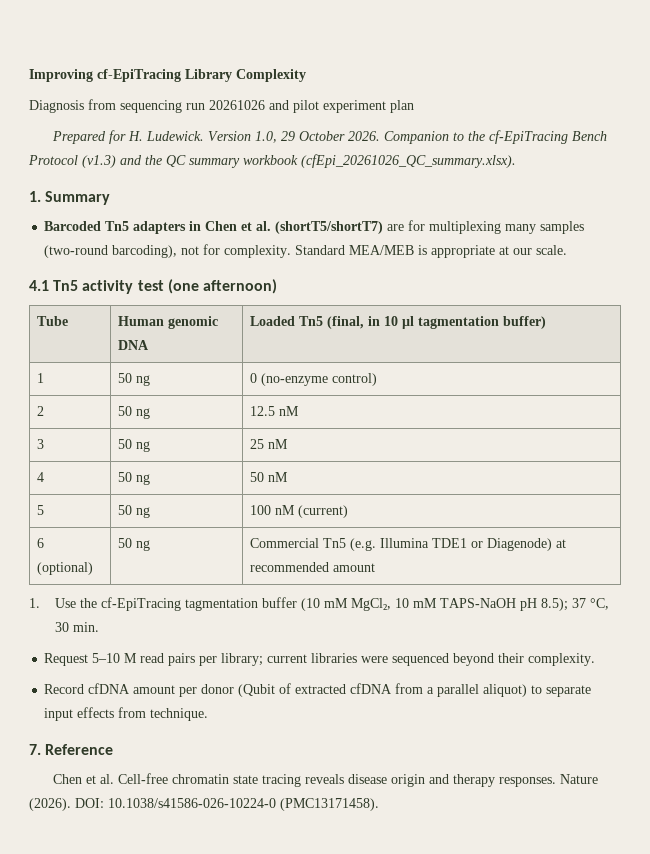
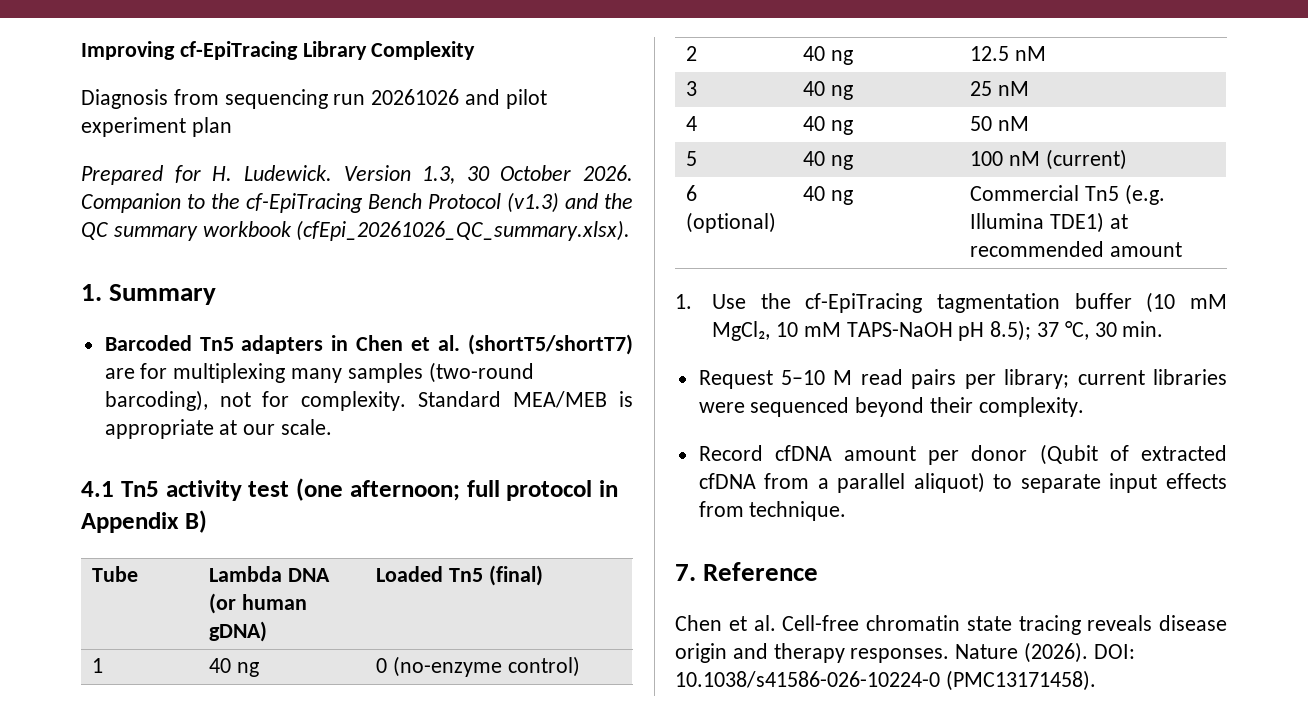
- Version 1.0, 29 October 2026.
+ Version 1.3, 30 October 2026.
- 4.1 Tn5 activity test (one afternoon)
+ 4.1 Tn5 activity test (one afternoon; full protocol in Appendix B)
- Tube | Human genomic DNA | Loaded Tn5 (final, in 10 µl tagmentation buffer)
+ Tube | Lambda DNA (or human gDNA) | Loaded Tn5 (final)
- 1 | 50 ng | 0 (no-enzyme control)
+ 1 | 40 ng | 0 (no-enzyme control)
- 2 | 50 ng | 12.5 nM
+ 2 | 40 ng | 12.5 nM
- 3 | 50 ng | 25 nM
+ 3 | 40 ng | 25 nM
- 4 | 50 ng | 50 nM
+ 4 | 40 ng | 50 nM
- 5 | 50 ng | 100 nM (current)
+ 5 | 40 ng | 100 nM (current)
- 6 (optional) | 50 ng | Commercial Tn5 (e.g. Illumina TDE1 or Diagenode) at recommended amount
+ 6 (optional) | 40 ng | Commercial Tn5 (e.g. Illumina TDE1) at recommended amount

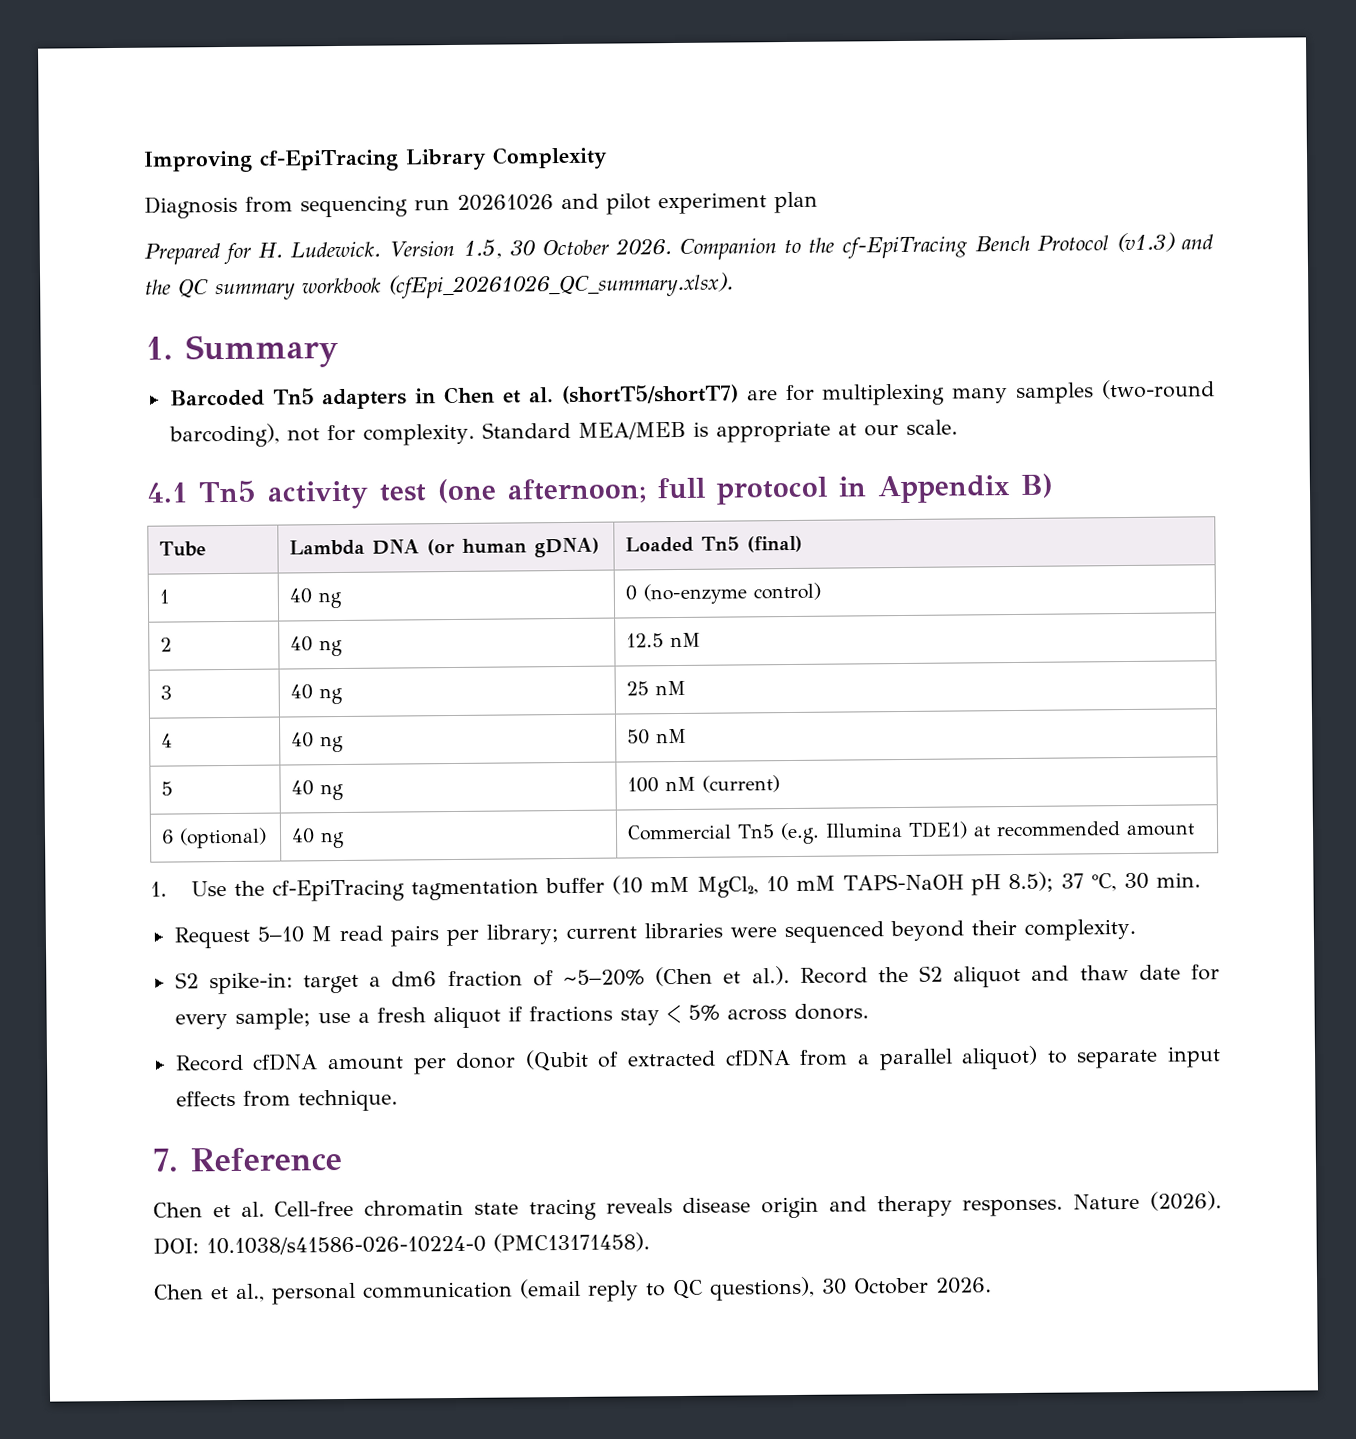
- Version 1.3, 30 October 2026.
+ Version 1.5, 30 October 2026.
+ S2 spike-in: target a dm6 fraction of ~5–20% (Chen et al.). Record the S2 aliquot and thaw date for every sample; use a fresh aliquot if fractions stay < 5% across donors.
+ Chen et al., personal communication (email reply to QC questions), 30 October 2026.

